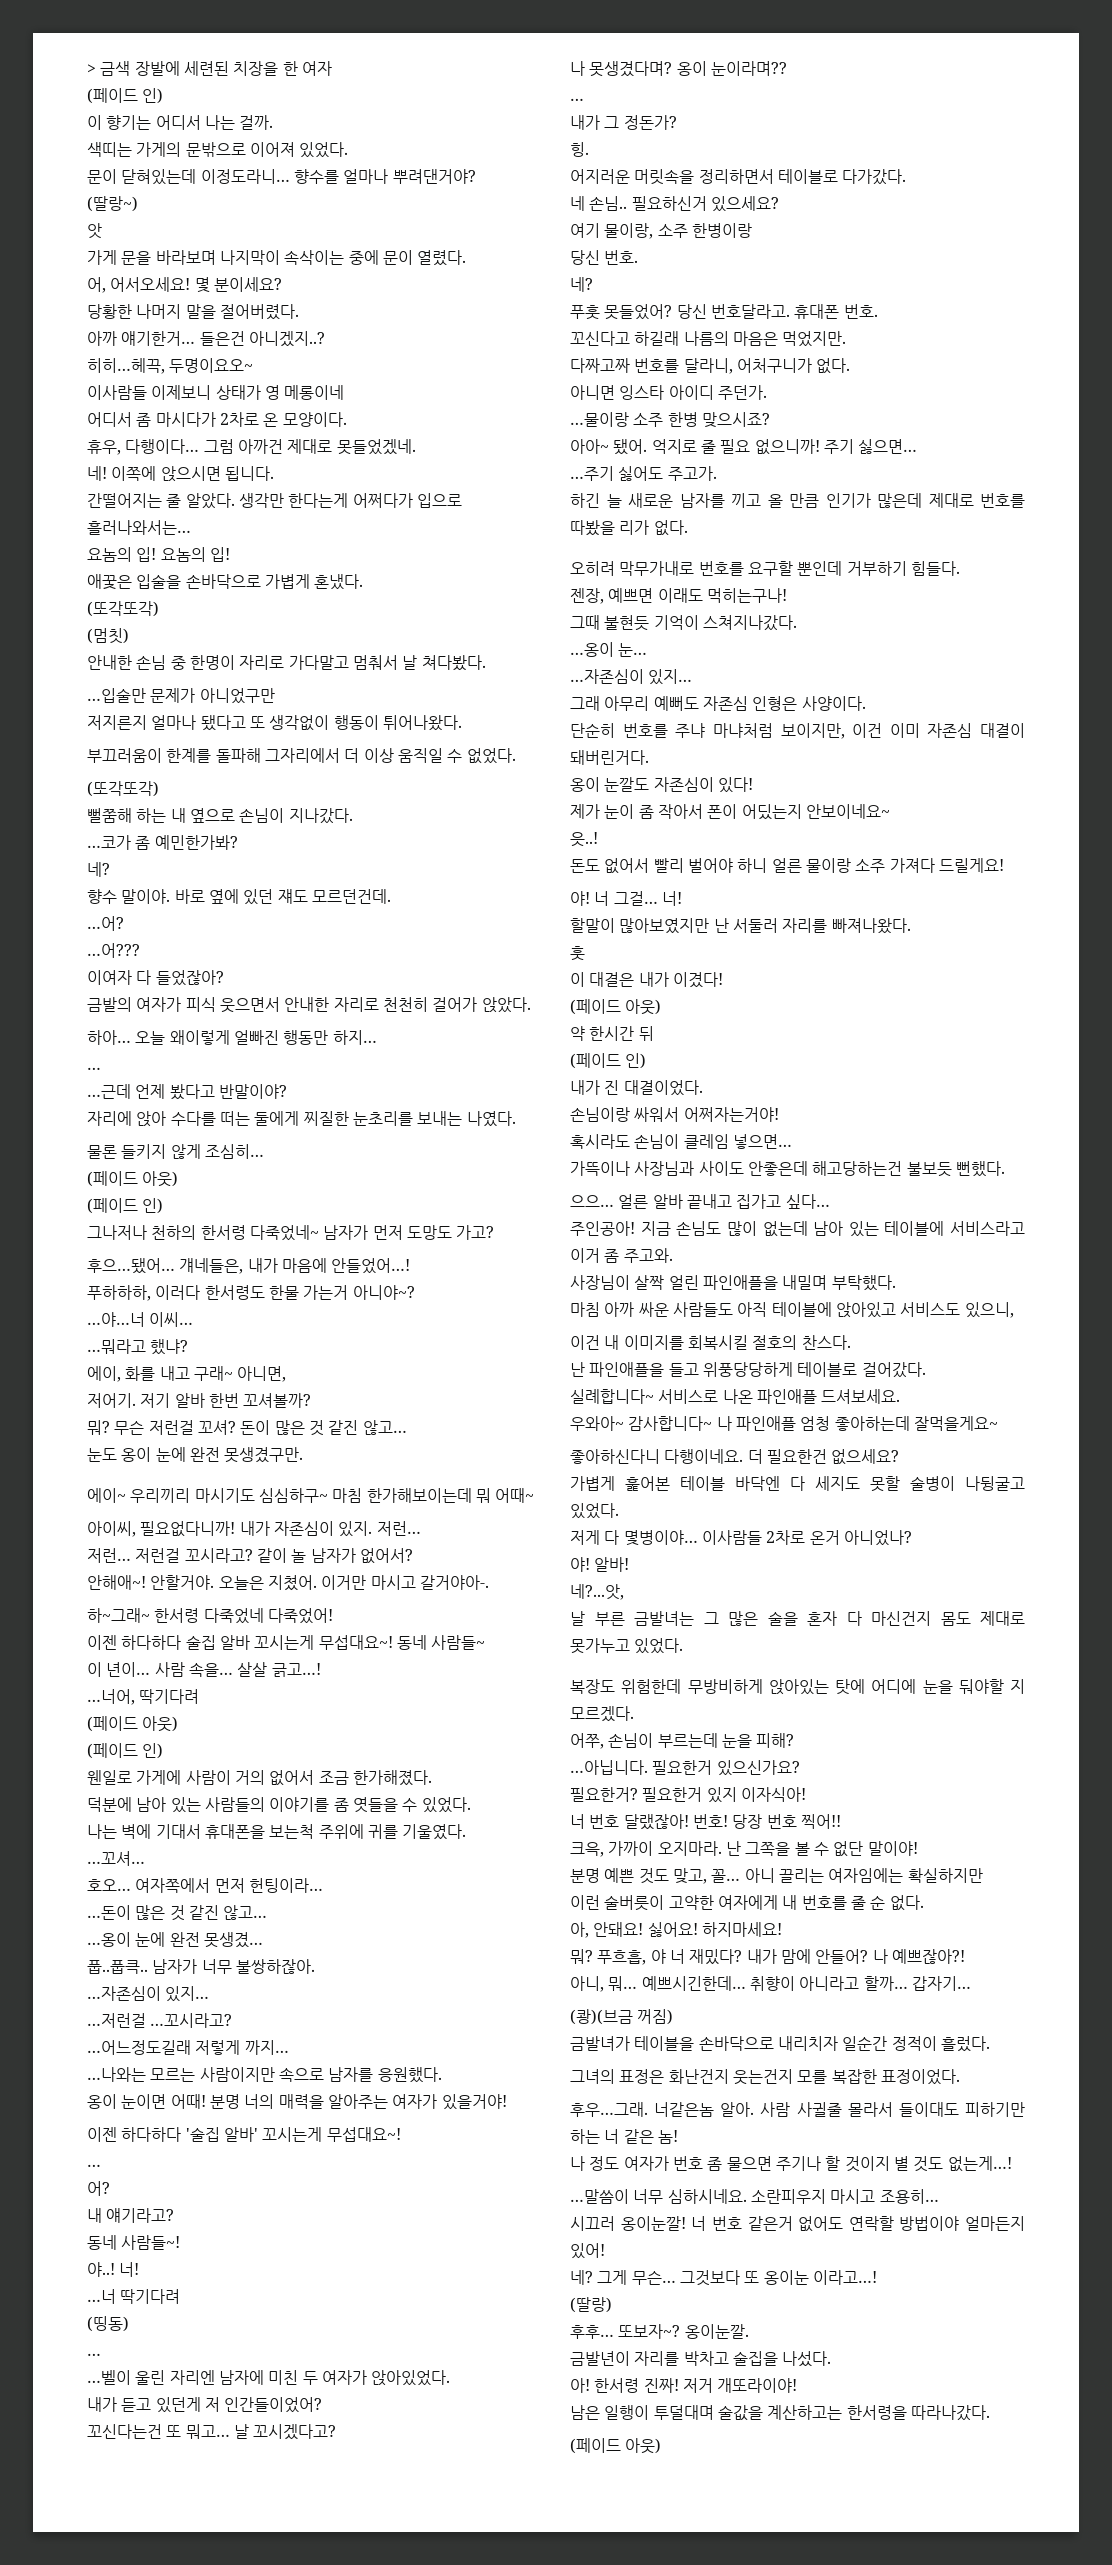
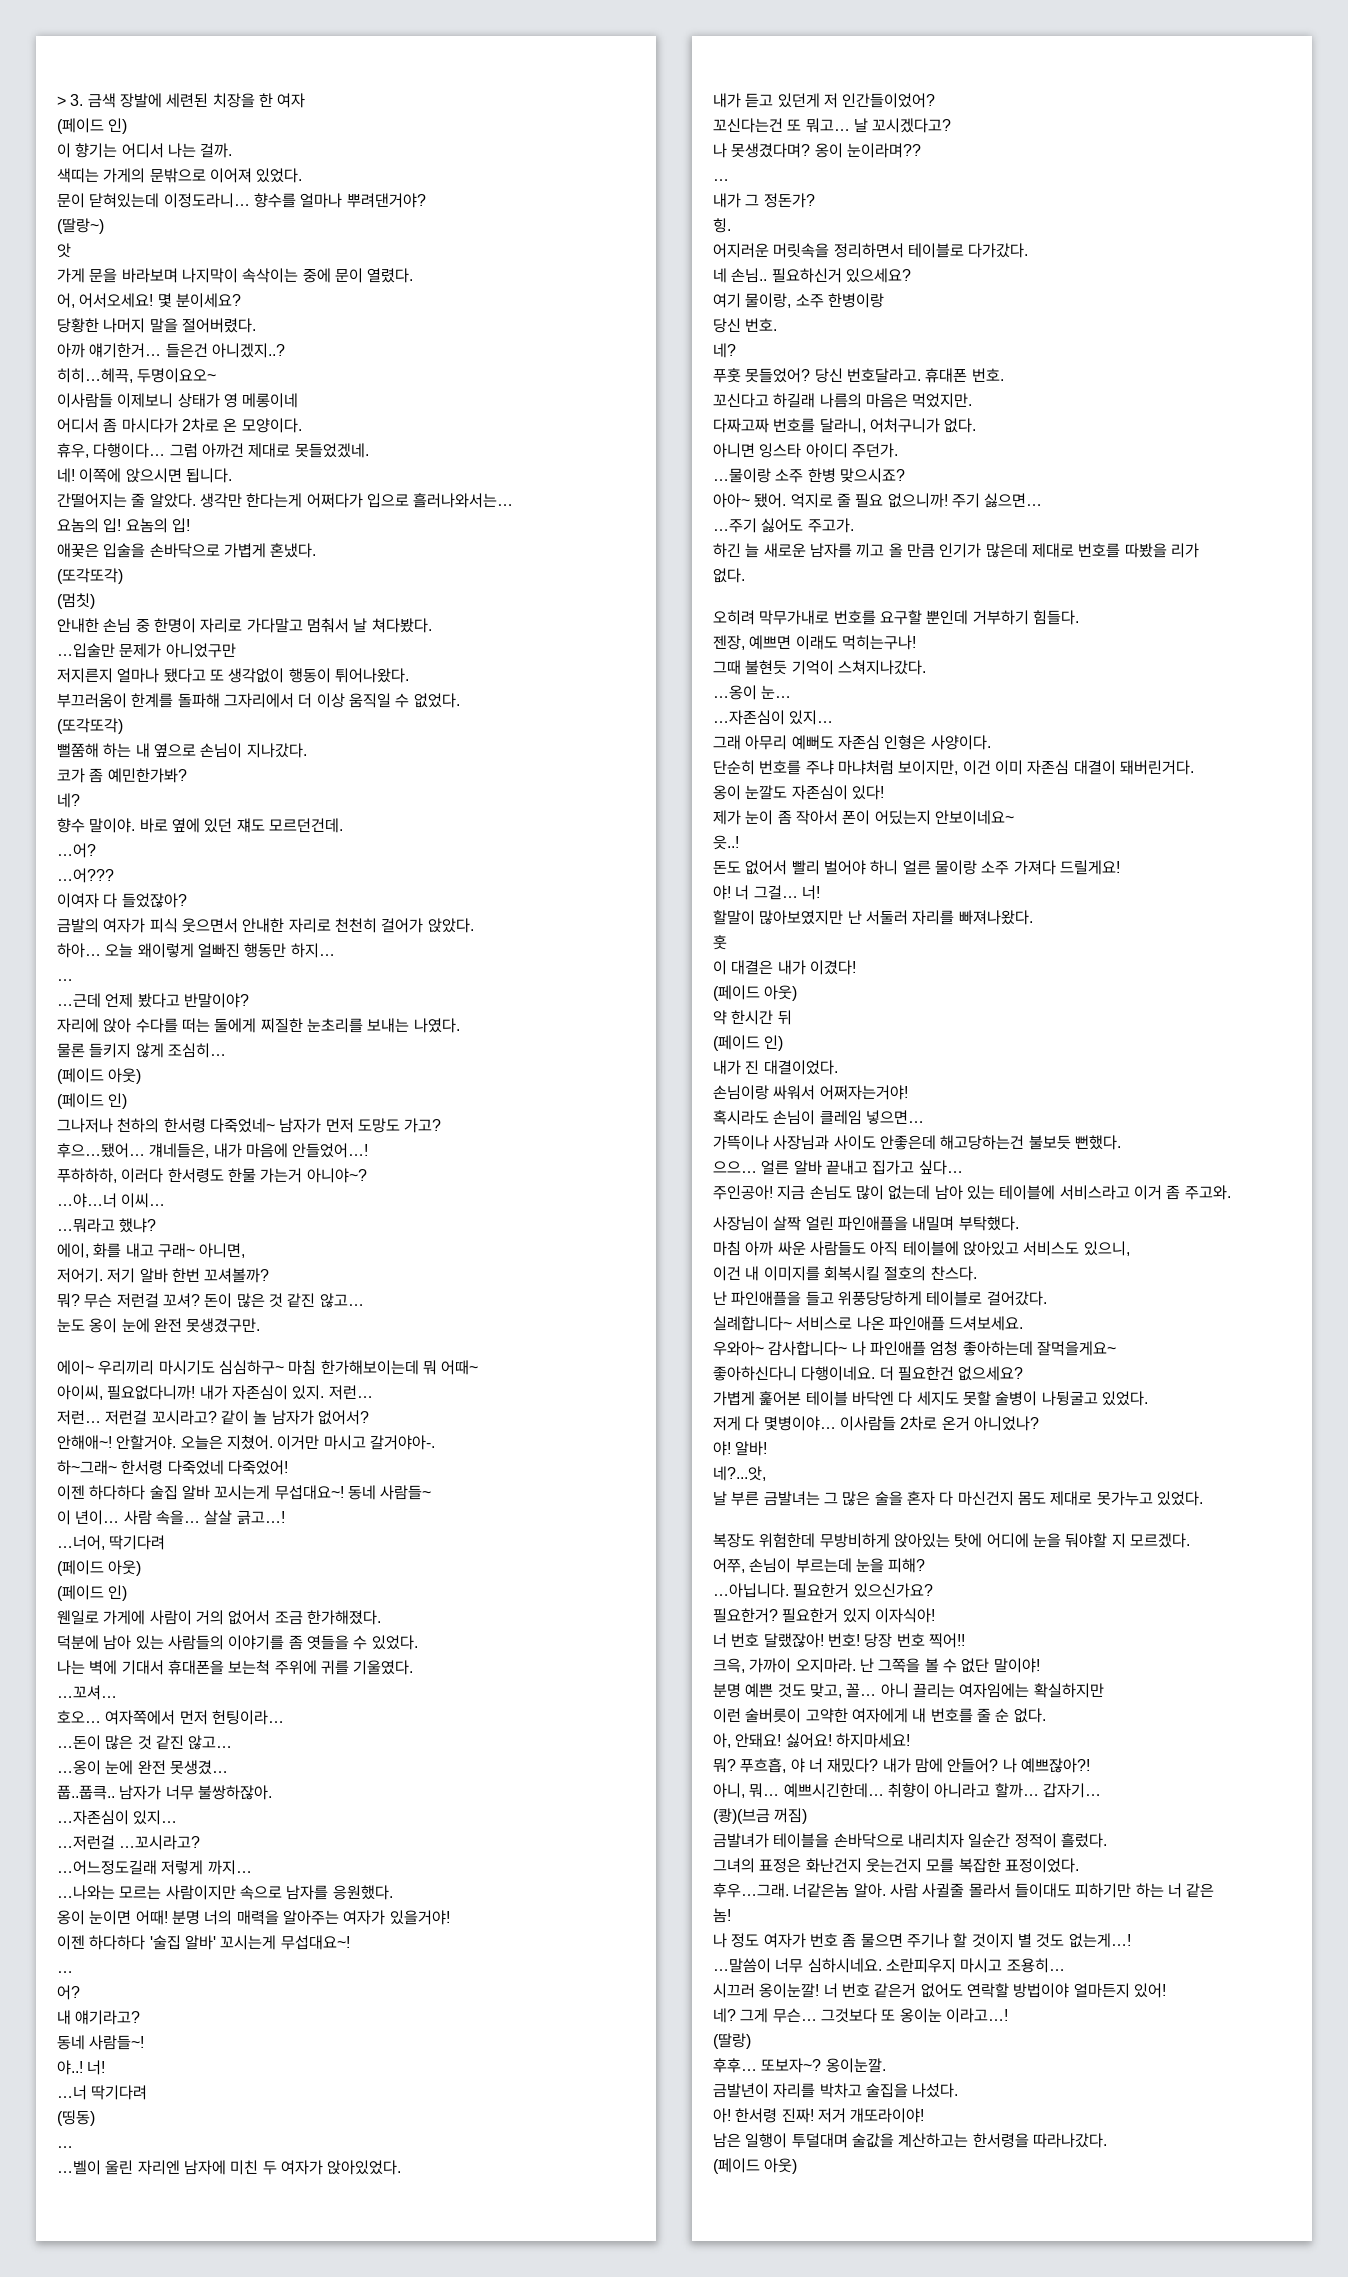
- > 금색 장발에 세련된 치장을 한 여자
+ > 3. 금색 장발에 세련된 치장을 한 여자
- …코가 좀 예민한가봐?
+ 코가 좀 예민한가봐?

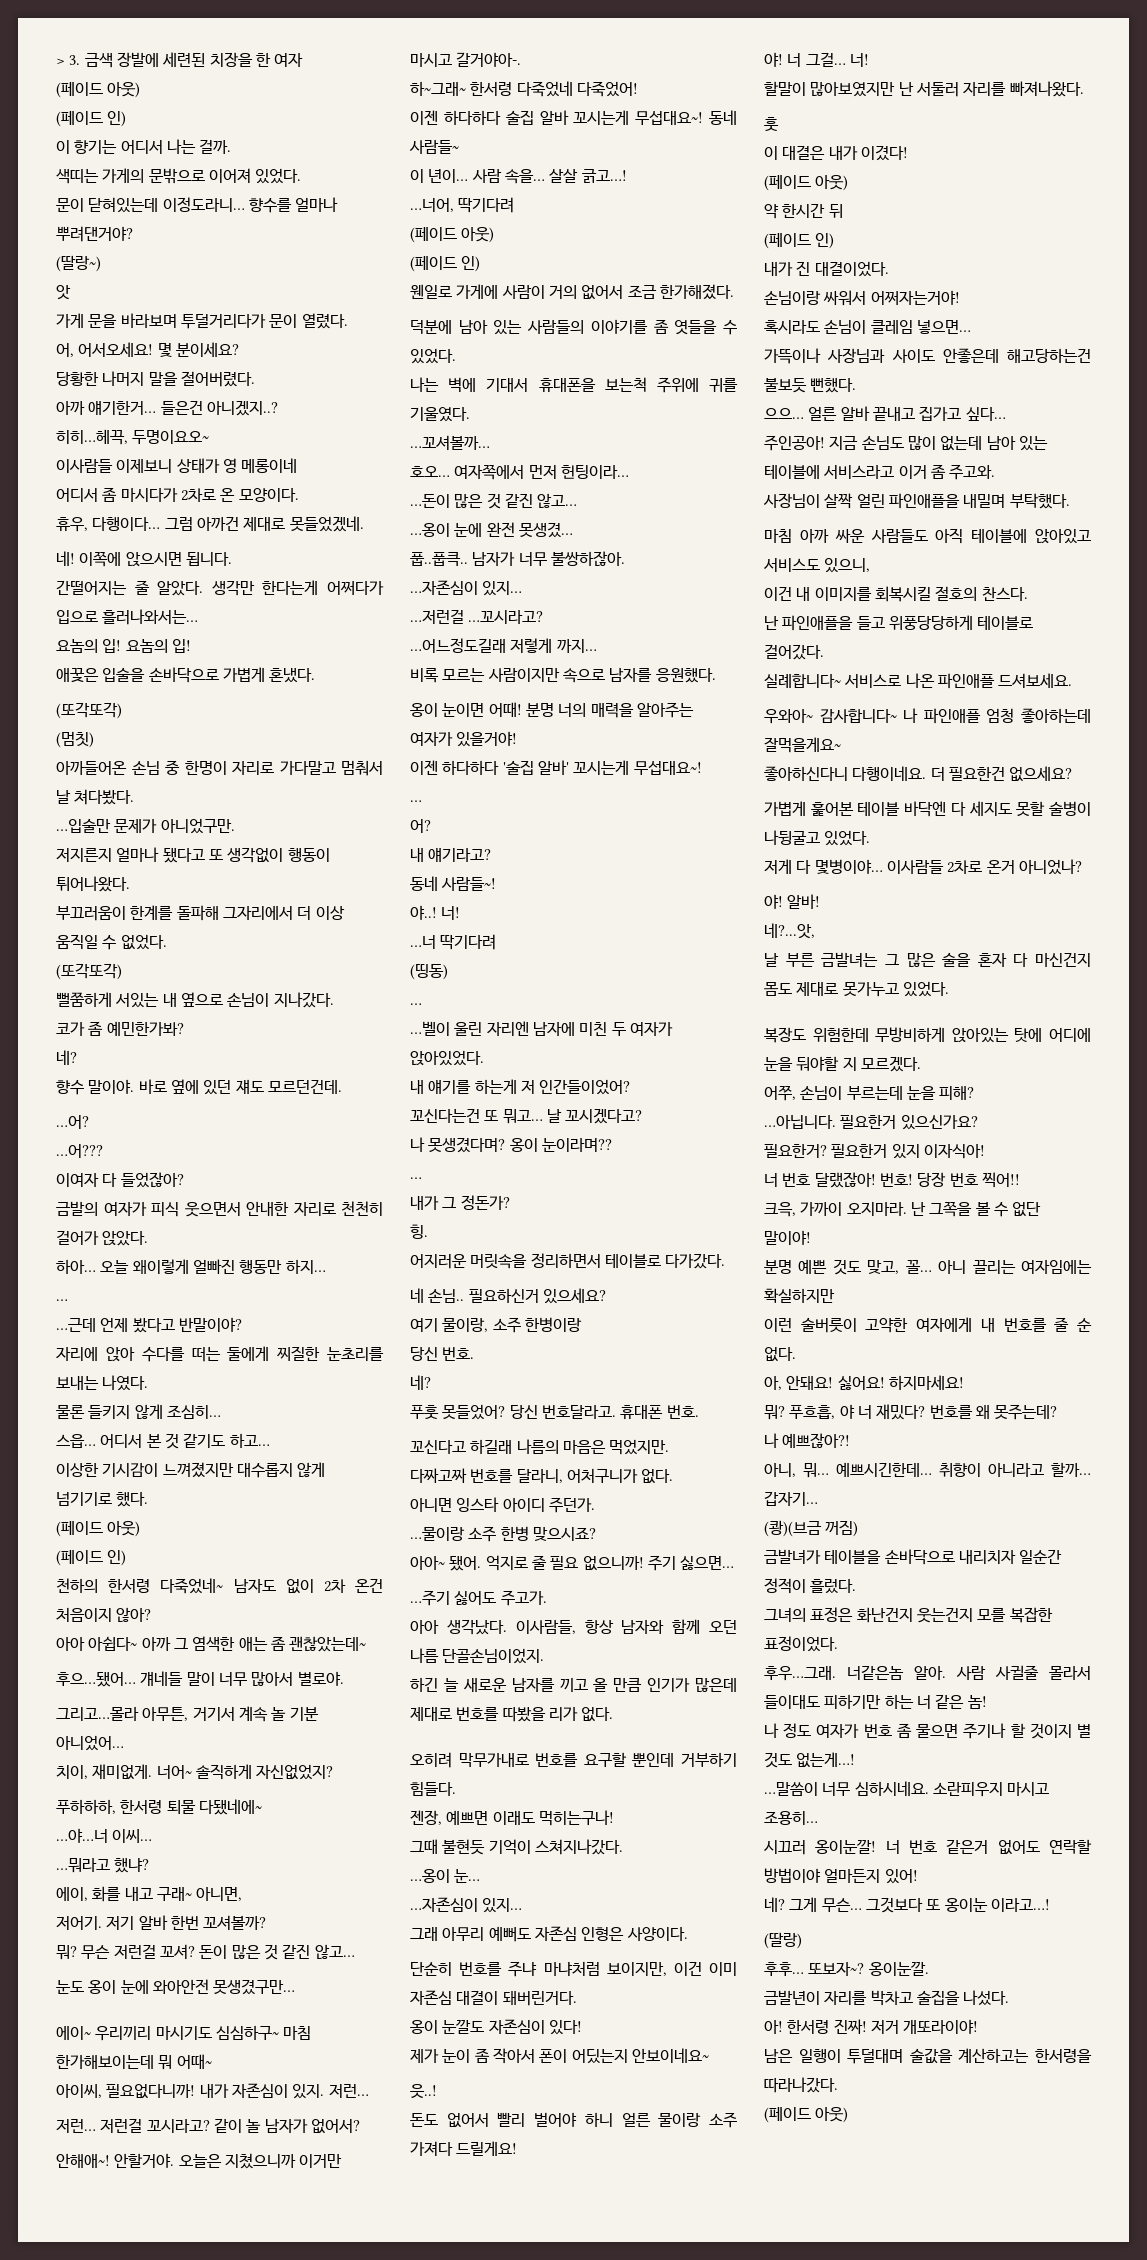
  > 3. 금색 장발에 세련된 치장을 한 여자
+ (페이드 아웃)
- 가게 문을 바라보며 나지막이 속삭이는 중에 문이 열렸다.
+ 가게 문을 바라보며 투덜거리다가 문이 열렸다.
- 안내한 손님 중 한명이 자리로 가다말고 멈춰서 날 쳐다봤다.
+ 아까들어온 손님 중 한명이 자리로 가다말고 멈춰서 날 쳐다봤다.
- …입술만 문제가 아니었구만
+ …입술만 문제가 아니었구만.
- 뻘쭘해 하는 내 옆으로 손님이 지나갔다.
+ 뻘쭘하게 서있는 내 옆으로 손님이 지나갔다.
  물론 들키지 않게 조심히…
+ 스읍… 어디서 본 것 같기도 하고…
+ 이상한 기시감이 느껴졌지만 대수롭지 않게 넘기기로 했다.
  (페이드 아웃)
  (페이드 인)
- 그나저나 천하의 한서령 다죽었네~ 남자가 먼저 도망도 가고?
- 후으…됐어… 걔네들은, 내가 마음에 안들었어…!
- 푸하하하, 이러다 한서령도 한물 가는거 아니야~?
+ 천하의 한서령 다죽었네~ 남자도 없이 2차 온건 처음이지 않아?
+ 아아 아쉽다~ 아까 그 염색한 애는 좀 괜찮았는데~
+ 후으…됐어… 걔네들 말이 너무 많아서 별로야.
+ 그리고…몰라 아무튼, 거기서 계속 놀 기분 아니었어…
+ 치이, 재미없게. 너어~ 솔직하게 자신없었지?
+ 푸하하하, 한서령 퇴물 다됐네에~
- 눈도 옹이 눈에 완전 못생겼구만.
+ 눈도 옹이 눈에 와아안전 못생겼구만…
- 오늘은 지쳤어. 이거만 마시고 갈거야아-.
+ 오늘은 지쳤으니까 이거만 마시고 갈거야아-.
- …꼬셔…
+ …꼬셔볼까…
- …나와는 모르는 사람이지만 속으로 남자를 응원했다.
+ 비록 모르는 사람이지만 속으로 남자를 응원했다.
- 내가 듣고 있던게 저 인간들이었어?
+ 내 얘기를 하는게 저 인간들이었어?
+ 아아 생각났다. 이사람들, 항상 남자와 함께 오던 나름 단골손님이었지.
- 내가 맘에 안들어? 나 예쁘잖아?!
+ 번호를 왜 못주는데?
+ 나 예쁘잖아?!

